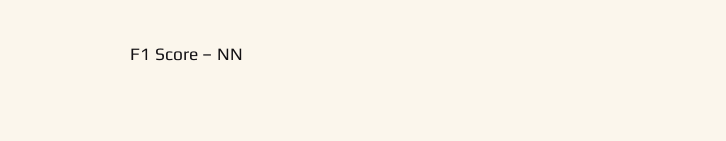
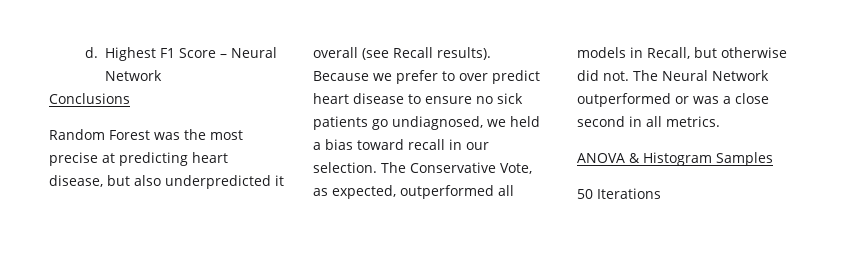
- F1 Score – NN
+ d. Highest F1 Score – Neural Network
+ Conclusions
+ Random Forest was the most precise at predicting heart disease, but also underpredicted it overall (see Recall results). Because we prefer to over predict heart disease to ensure no sick patients go undiagnosed, we held a bias toward recall in our selection. The Conservative Vote, as expected, outperformed all models in Recall, but otherwise did not. The Neural Network outperformed or was a close second in all metrics.
+ ANOVA & Histogram Samples
+ 50 Iterations

